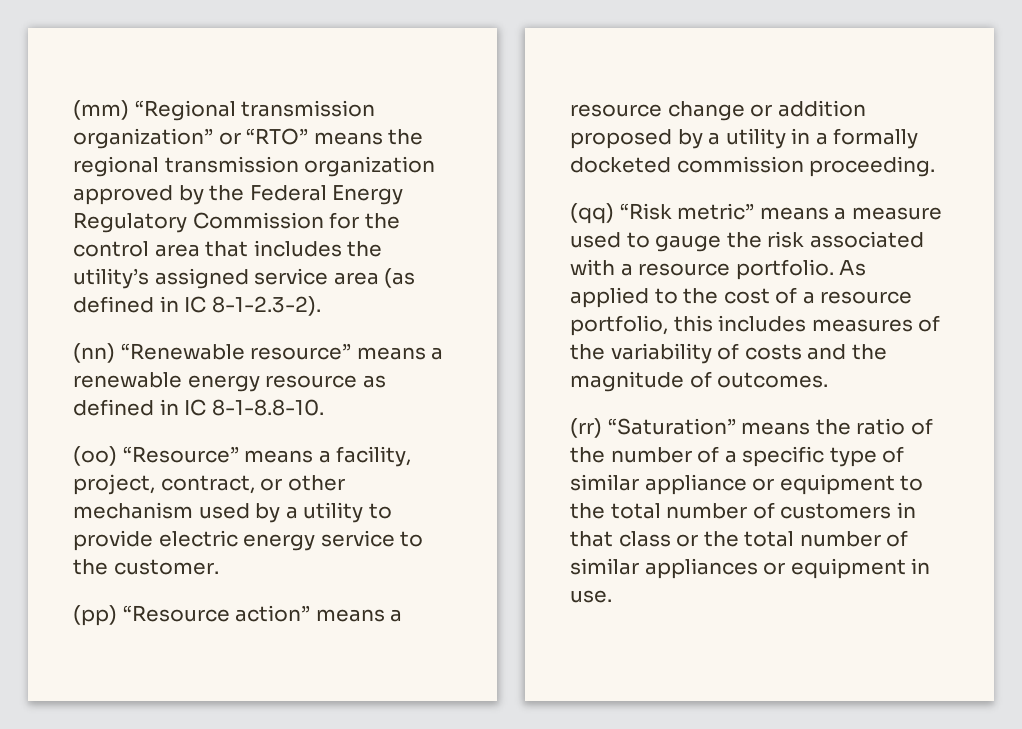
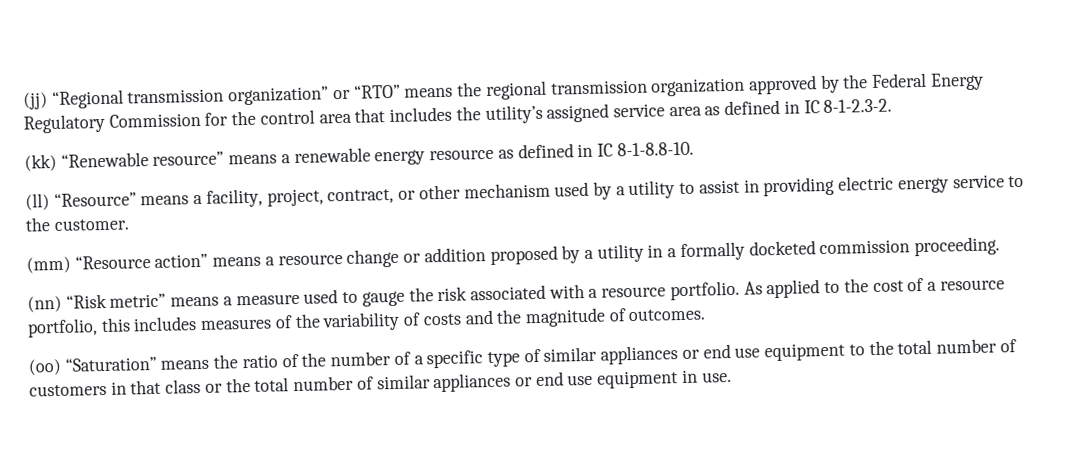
- (mm) “Regional transmission organization” or “RTO” means the regional transmission organization approved by the Federal Energy Regulatory Commission for the control area that includes the utility’s assigned service area (as defined in IC 8-1-2.3-2).
- (nn) “Renewable resource” means a renewable energy resource as defined in IC 8-1-8.8-10.
+ (jj) “Regional transmission organization” or “RTO” means the regional transmission organization approved by the Federal Energy Regulatory Commission for the control area that includes the utility’s assigned service area as defined in IC 8-1-2.3-2.
+ (kk) “Renewable resource” means a renewable energy resource as defined in IC 8-1-8.8-10.
- (oo) “Resource” means a facility, project, contract, or other mechanism used by a utility to provide electric energy service to the customer.
+ (ll) “Resource” means a facility, project, contract, or other mechanism used by a utility to assist in providing electric energy service to the customer.
- (pp) “Resource action” means a resource change or addition proposed by a utility in a formally docketed commission proceeding.
+ (mm) “Resource action” means a resource change or addition proposed by a utility in a formally docketed commission proceeding.
- (qq) “Risk metric” means a measure used to gauge the risk associated with a resource portfolio.
+ (nn) “Risk metric” means a measure used to gauge the risk associated with a resource portfolio.
- (rr) “Saturation” means the ratio of the number of a specific type of similar appliance or equipment to the total number of customers in that class or the total number of similar appliances or equipment in use.
+ (oo) “Saturation” means the ratio of the number of a specific type of similar appliances or end use equipment to the total number of customers in that class or the total number of similar appliances or end use equipment in use.

